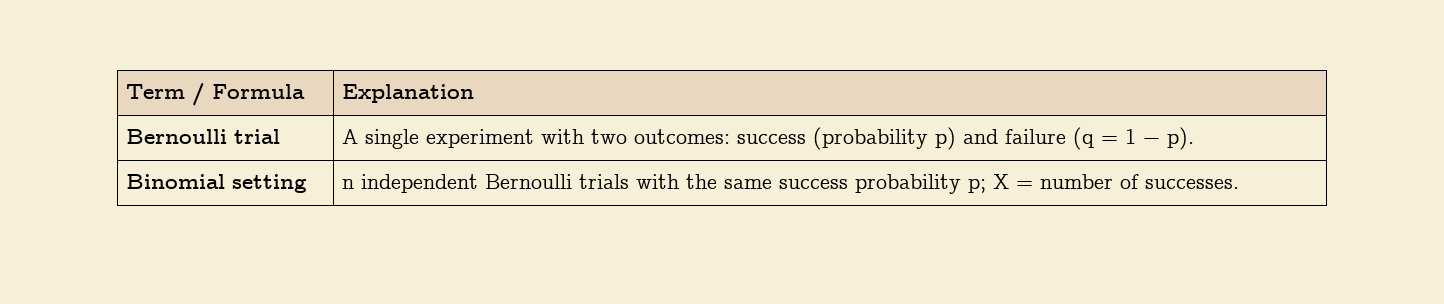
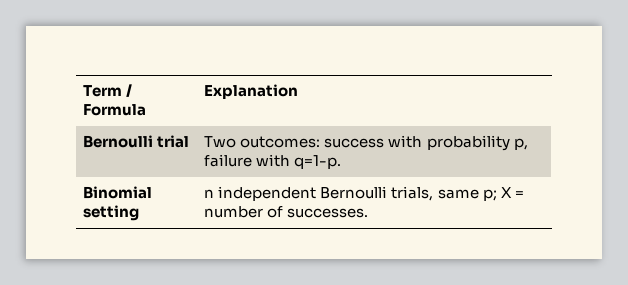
- Bernoulli trial | A single experiment with two outcomes: success (probability p) and failure (q = 1 − p).
+ Bernoulli trial | Two outcomes: success with probability p, failure with q=1-p.
- Binomial setting | n independent Bernoulli trials with the same success probability p; X = number of successes.
+ Binomial setting | n independent Bernoulli trials, same p; X = number of successes.

